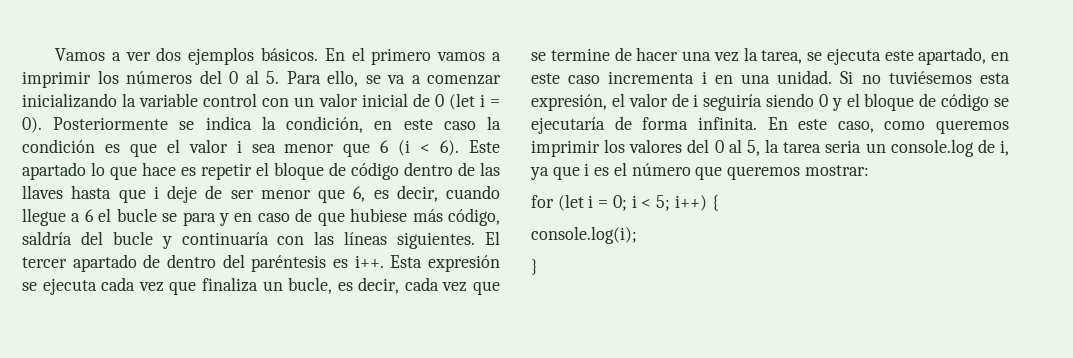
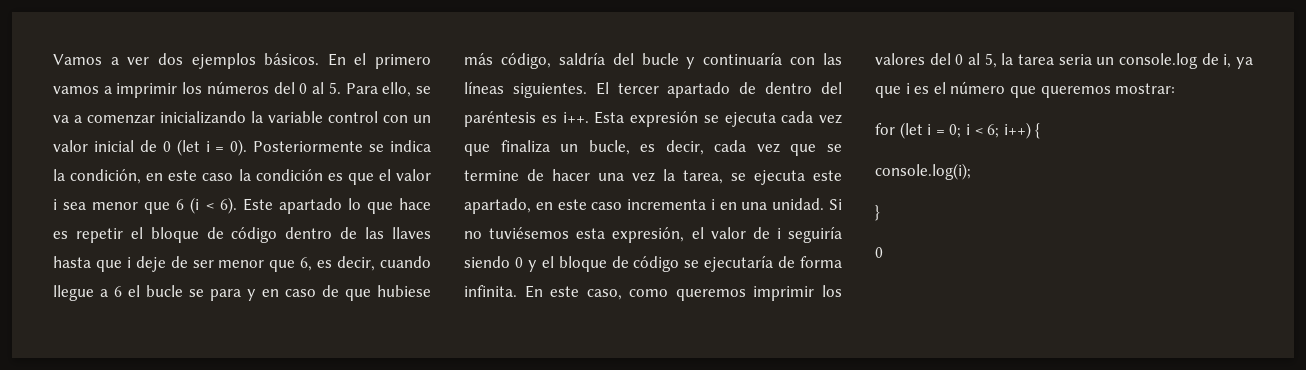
- for (let i = 0; i < 5; i++) {
+ for (let i = 0; i < 6; i++) {
  }
+ 0

